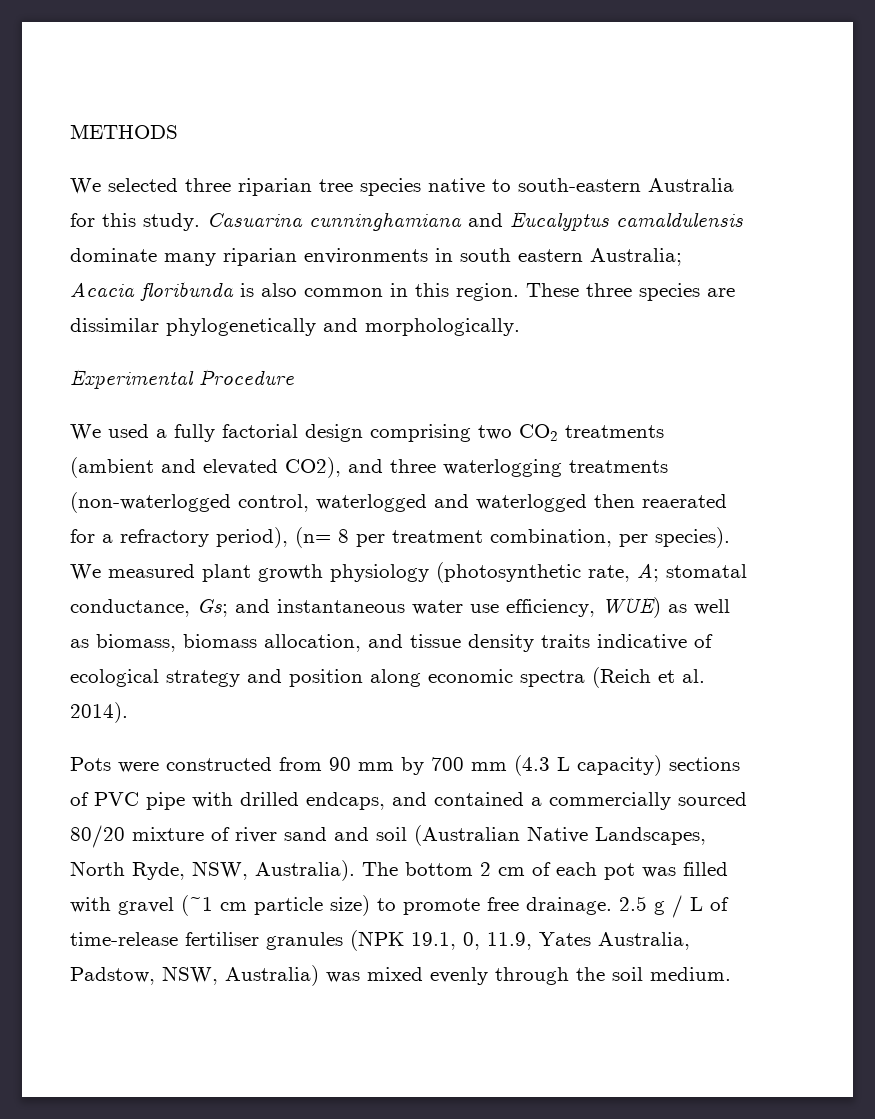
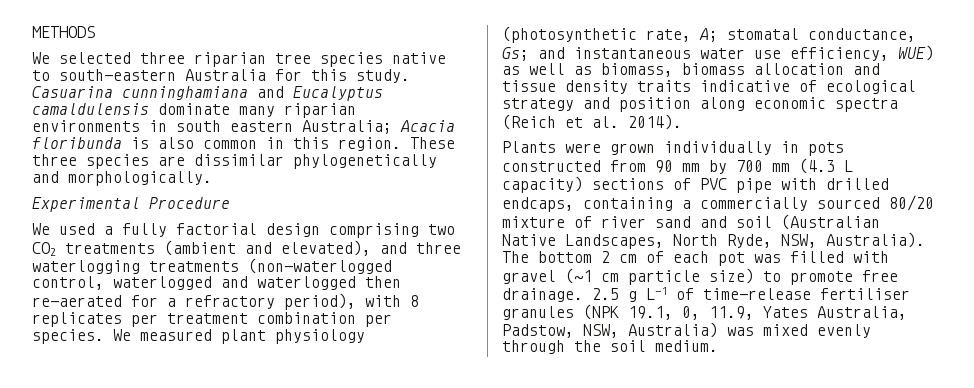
- We used a fully factorial design comprising two CO2 treatments (ambient and elevated CO2), and three waterlogging treatments (non-waterlogged control, waterlogged and waterlogged then reaerated for a refractory period), (n= 8 per treatment combination, per species).
+ We used a fully factorial design comprising two CO2 treatments (ambient and elevated), and three waterlogging treatments (non-waterlogged control, waterlogged and waterlogged then re-aerated for a refractory period), with 8 replicates per treatment combination per species.
- We measured plant growth physiology (photosynthetic rate, A; stomatal conductance, Gs; and instantaneous water use efficiency, WUE) as well as biomass, biomass allocation, and tissue density traits indicative of ecological strategy and position along economic spectra (Reich et al. 2014).
+ We measured plant physiology (photosynthetic rate, A; stomatal conductance, Gs; and instantaneous water use efficiency, WUE) as well as biomass, biomass allocation and tissue density traits indicative of ecological strategy and position along economic spectra (Reich et al. 2014).
- Pots were constructed from 90 mm by 700 mm (4.3 L capacity) sections of PVC pipe with drilled endcaps, and contained a commercially sourced 80/20 mixture of river sand and soil (Australian Native Landscapes, North Ryde, NSW, Australia).
+ Plants were grown individually in pots constructed from 90 mm by 700 mm (4.3 L capacity) sections of PVC pipe with drilled endcaps, containing a commercially sourced 80/20 mixture of river sand and soil (Australian Native Landscapes, North Ryde, NSW, Australia).
- 2.5 g / L of time-release fertiliser granules (NPK 19.1, 0, 11.9, Yates Australia, Padstow, NSW, Australia) was mixed evenly through the soil medium.
+ 2.5 g L-1 of time-release fertiliser granules (NPK 19.1, 0, 11.9, Yates Australia, Padstow, NSW, Australia) was mixed evenly through the soil medium.

